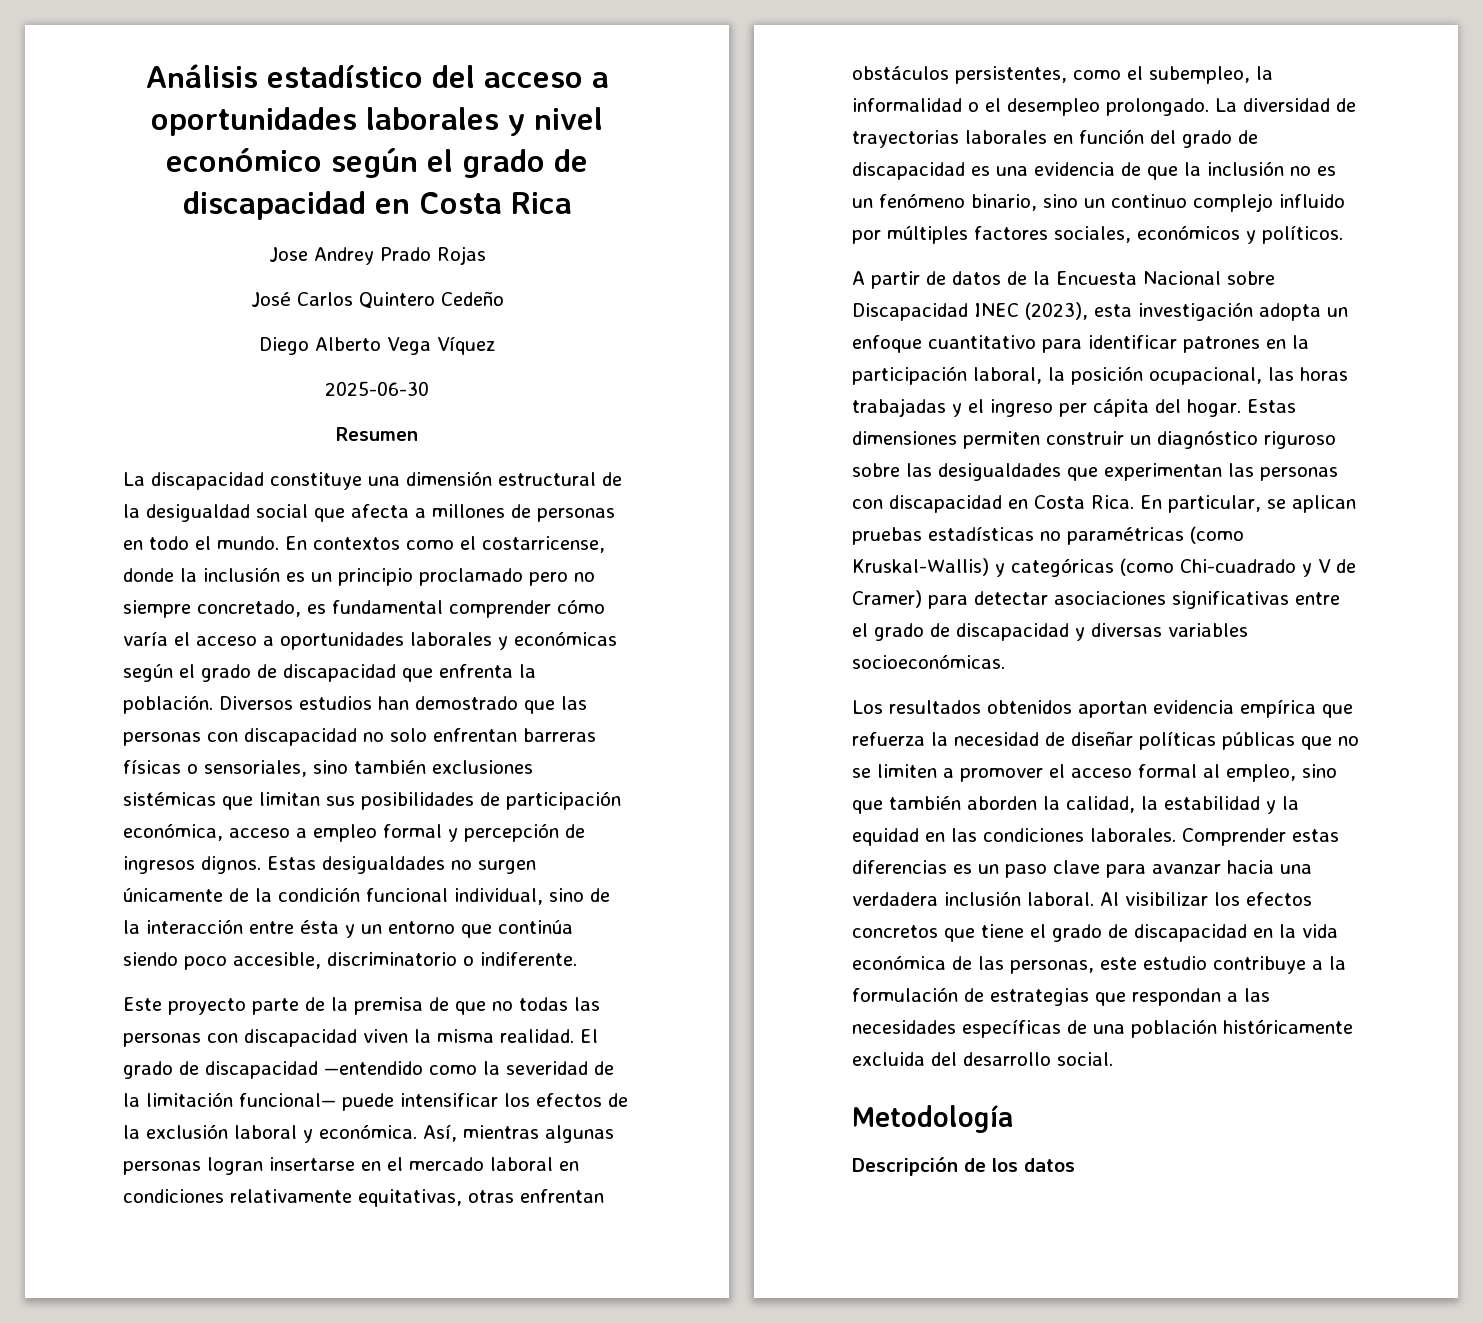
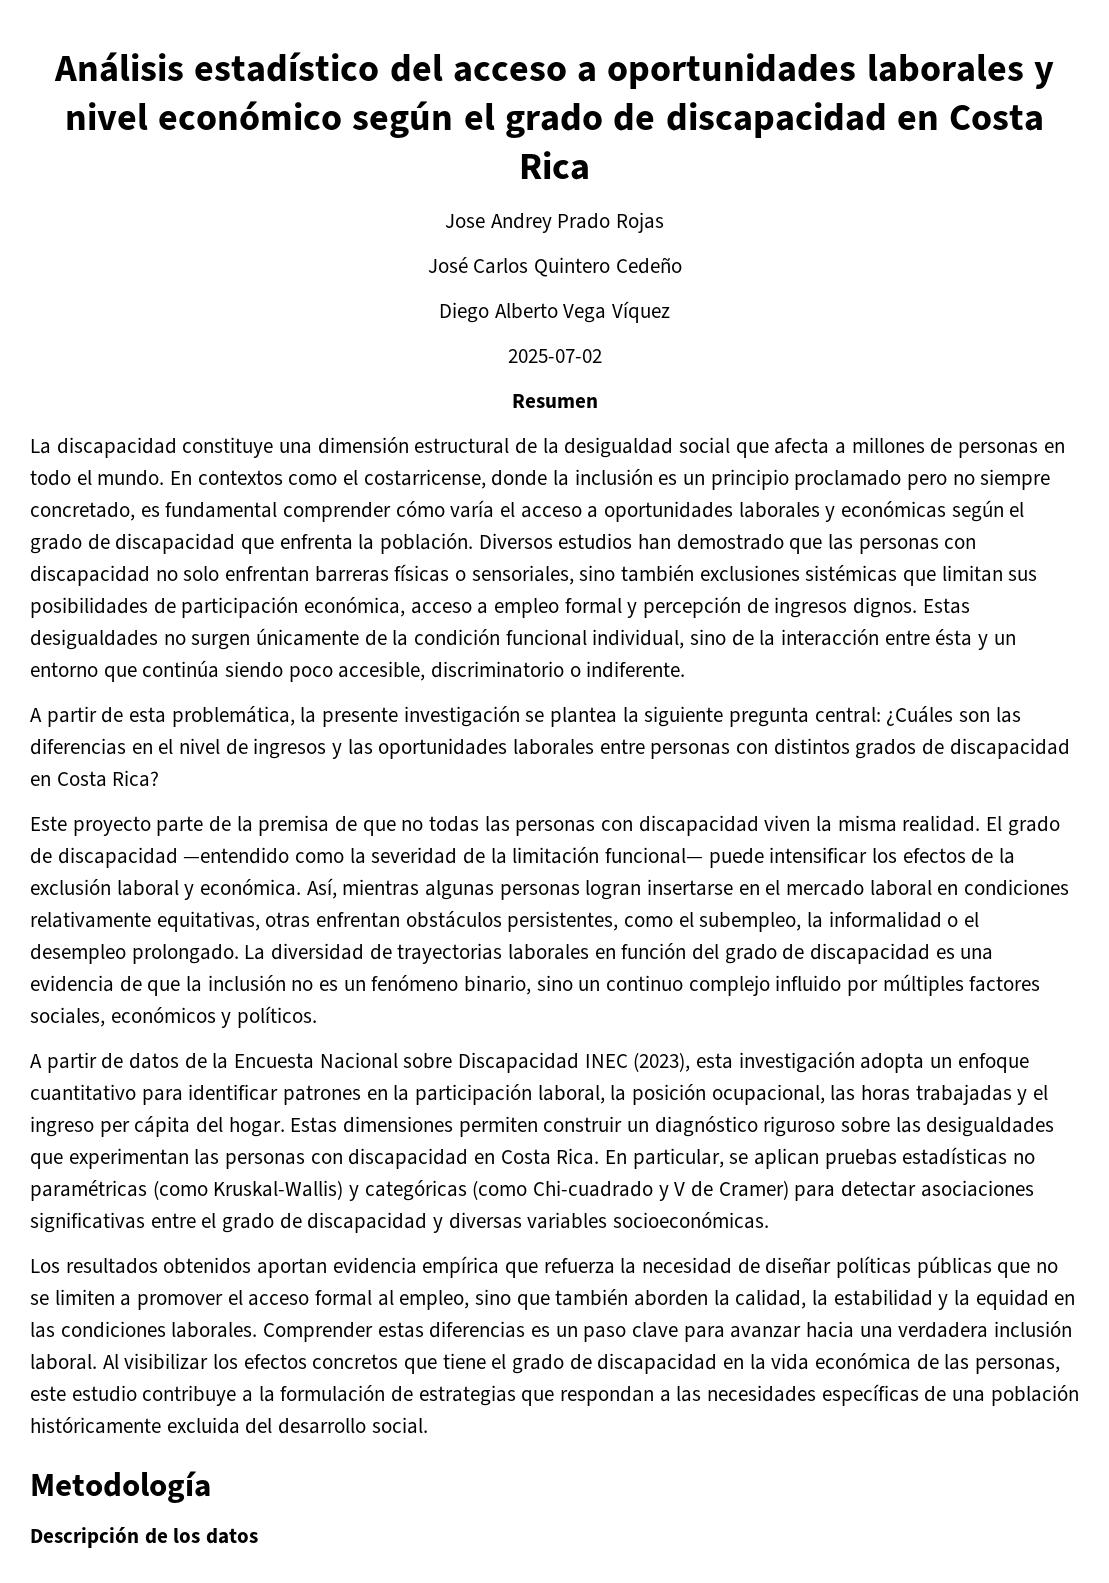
- 2025-06-30
+ 2025-07-02
+ A partir de esta problemática, la presente investigación se plantea la siguiente pregunta central: ¿Cuáles son las diferencias en el nivel de ingresos y las oportunidades laborales entre personas con distintos grados de discapacidad en Costa Rica?

